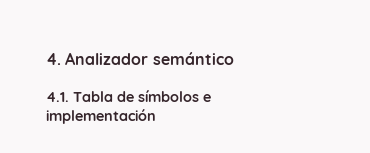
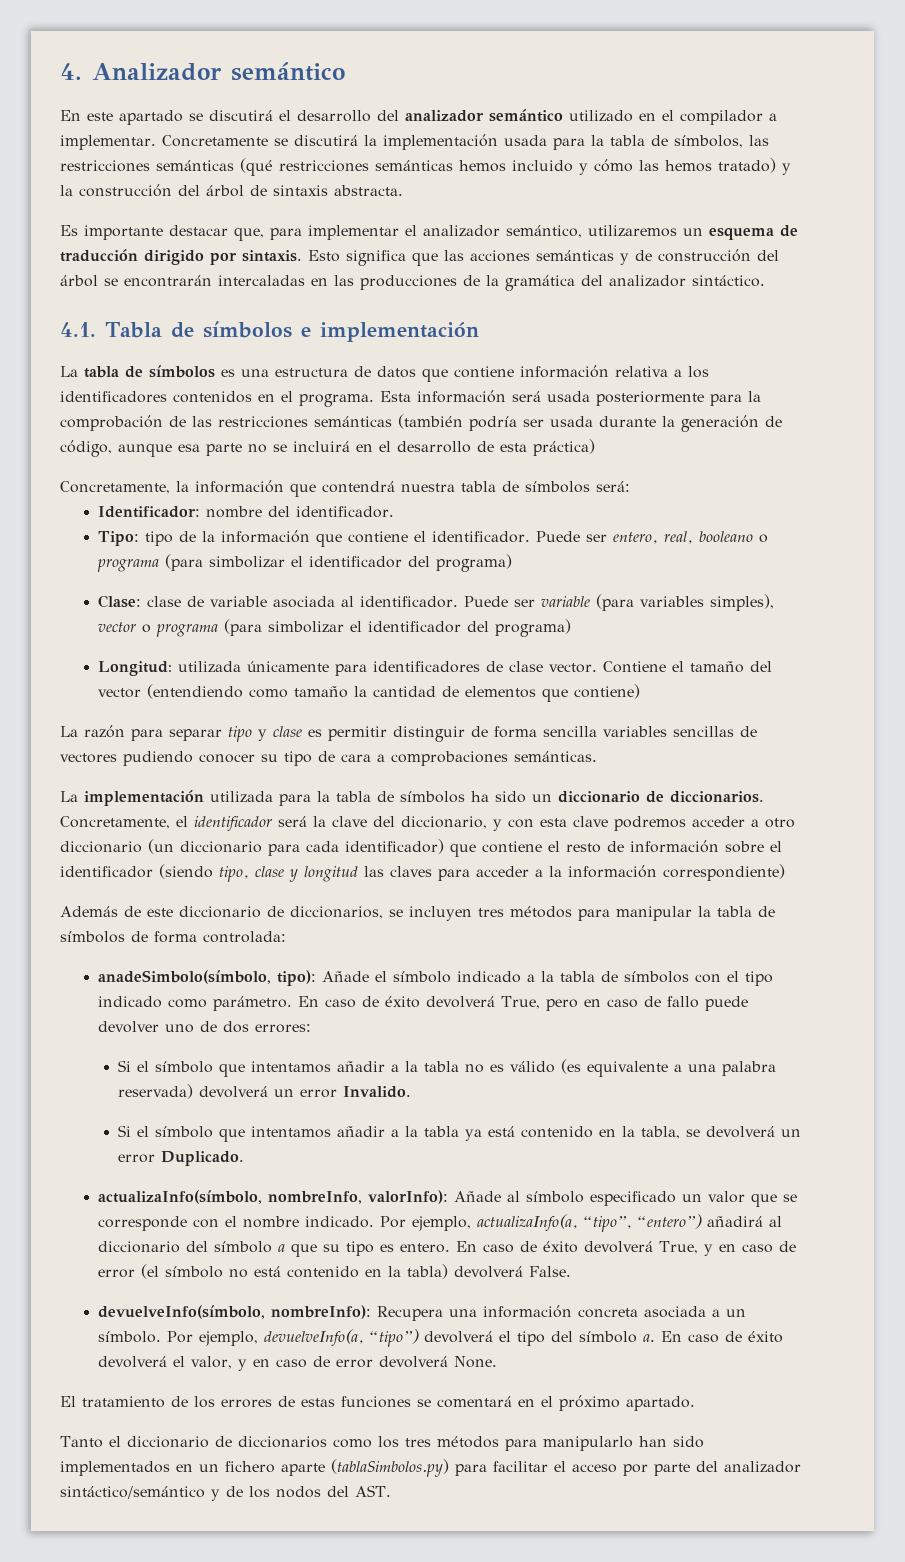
+ En este apartado se discutirá el desarrollo del analizador semántico utilizado en el compilador a implementar. Concretamente se discutirá la implementación usada para la tabla de símbolos, las restricciones semánticas (qué restricciones semánticas hemos incluido y cómo las hemos tratado) y la construcción del árbol de sintaxis abstracta.
+ Es importante destacar que, para implementar el analizador semántico, utilizaremos un esquema de traducción dirigido por sintaxis. Esto significa que las acciones semánticas y de construcción del árbol se encontrarán intercaladas en las producciones de la gramática del analizador sintáctico.
+ La tabla de símbolos es una estructura de datos que contiene información relativa a los identificadores contenidos en el programa. Esta información será usada posteriormente para la comprobación de las restricciones semánticas (también podría ser usada durante la generación de código, aunque esa parte no se incluirá en el desarrollo de esta práctica)
+ Concretamente, la información que contendrá nuestra tabla de símbolos será:
+ Identificador: nombre del identificador.
+ Tipo: tipo de la información que contiene el identificador. Puede ser entero, real, booleano o programa (para simbolizar el identificador del programa)
+ Clase: clase de variable asociada al identificador. Puede ser variable (para variables simples), vector o programa (para simbolizar el identificador del programa)
+ Longitud: utilizada únicamente para identificadores de clase vector. Contiene el tamaño del vector (entendiendo como tamaño la cantidad de elementos que contiene)
+ La razón para separar tipo y clase es permitir distinguir de forma sencilla variables sencillas de vectores pudiendo conocer su tipo de cara a comprobaciones semánticas.
+ La implementación utilizada para la tabla de símbolos ha sido un diccionario de diccionarios. Concretamente, el identificador será la clave del diccionario, y con esta clave podremos acceder a otro diccionario (un diccionario para cada identificador) que contiene el resto de información sobre el identificador (siendo tipo, clase y longitud las claves para acceder a la información correspondiente)
+ Además de este diccionario de diccionarios, se incluyen tres métodos para manipular la tabla de símbolos de forma controlada:
+ anadeSimbolo(símbolo, tipo): Añade el símbolo indicado a la tabla de símbolos con el tipo indicado como parámetro. En caso de éxito devolverá True, pero en caso de fallo puede devolver uno de dos errores:
+ Si el símbolo que intentamos añadir a la tabla no es válido (es equivalente a una palabra reservada) devolverá un error Invalido.
+ Si el símbolo que intentamos añadir a la tabla ya está contenido en la tabla, se devolverá un error Duplicado.
+ actualizaInfo(símbolo, nombreInfo, valorInfo): Añade al símbolo especificado un valor que se corresponde con el nombre indicado. Por ejemplo, actualizaInfo(a, “tipo”, “entero”) añadirá al diccionario del símbolo a que su tipo es entero. En caso de éxito devolverá True, y en caso de error (el símbolo no está contenido en la tabla) devolverá False.
+ devuelveInfo(símbolo, nombreInfo): Recupera una información concreta asociada a un símbolo. Por ejemplo, devuelveInfo(a, “tipo”) devolverá el tipo del símbolo a. En caso de éxito devolverá el valor, y en caso de error devolverá None.
+ El tratamiento de los errores de estas funciones se comentará en el próximo apartado.
+ Tanto el diccionario de diccionarios como los tres métodos para manipularlo han sido implementados en un fichero aparte (tablaSimbolos.py) para facilitar el acceso por parte del analizador sintáctico/semántico y de los nodos del AST.

